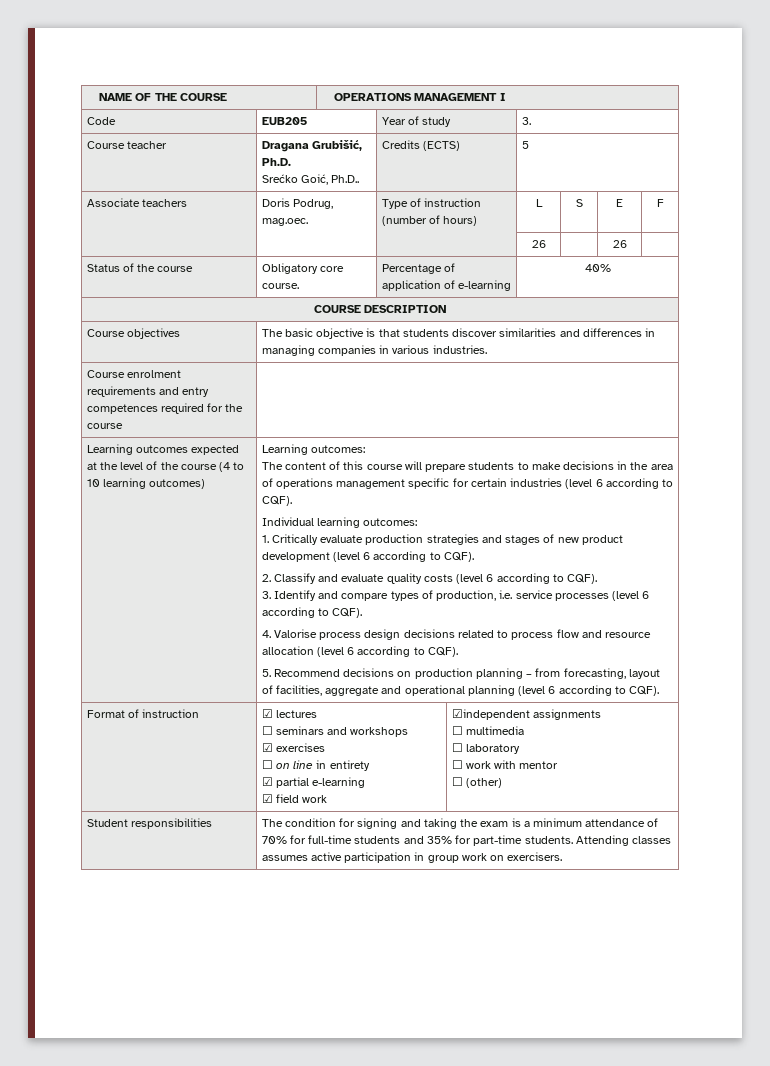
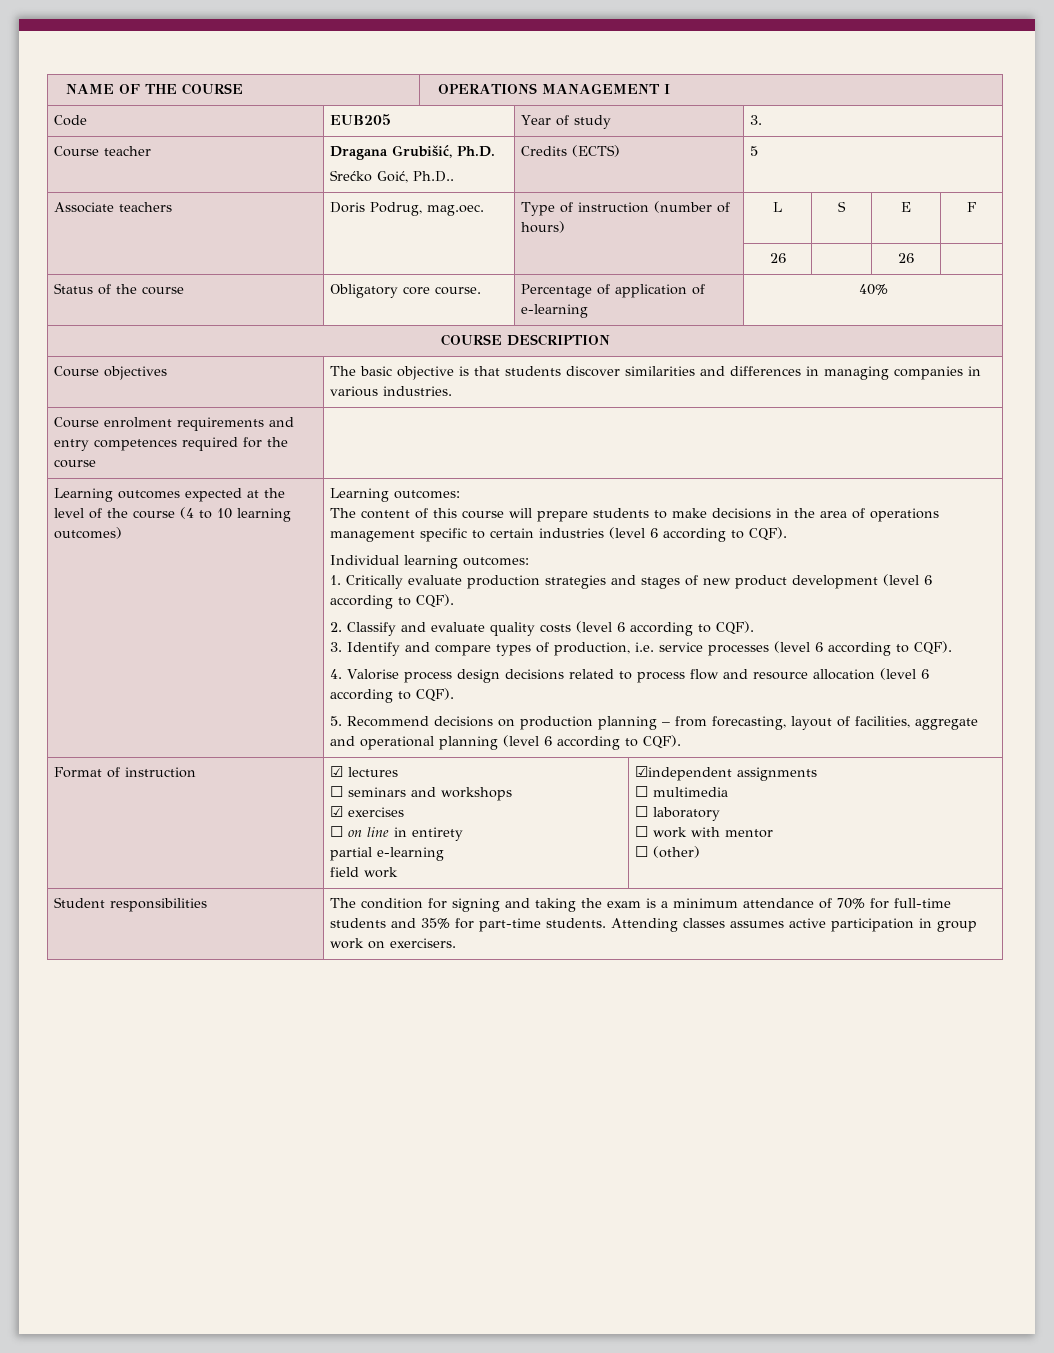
- The content of this course will prepare students to make decisions in the area of operations management specific for certain industries (level 6 according to CQF).
+ The content of this course will prepare students to make decisions in the area of operations management specific to certain industries (level 6 according to CQF).
  Format of instruction | ☑ lectures
  ☐ seminars and workshops
  ☑ exercises
  ☐ on line in entirety
- ☑ partial e-learning
- ☑ field work | ☑independent assignments
+ partial e-learning
+ field work | ☑independent assignments

